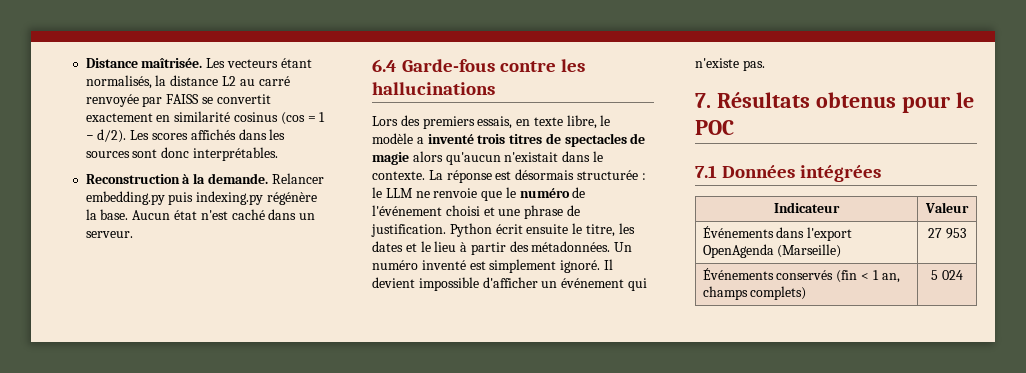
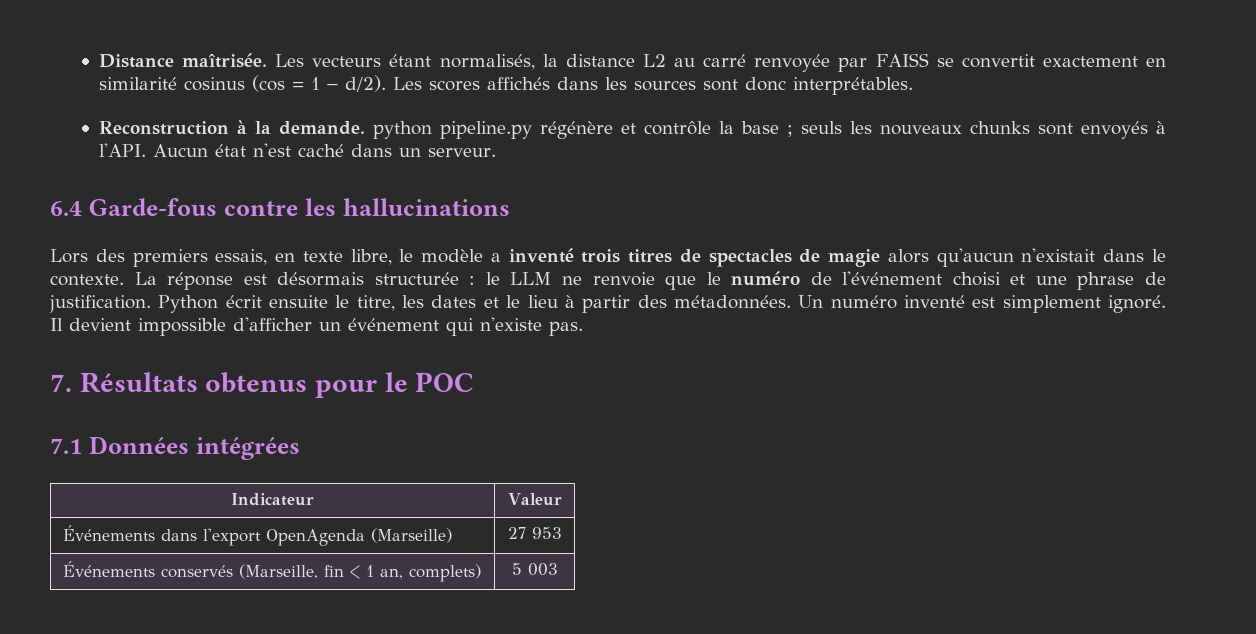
- Reconstruction à la demande. Relancer embedding.py puis indexing.py régénère la base.
+ Reconstruction à la demande. python pipeline.py régénère et contrôle la base ; seuls les nouveaux chunks sont envoyés à l'API.
- Événements conservés (fin < 1 an, champs complets) | 5 024
+ Événements conservés (Marseille, fin < 1 an, complets) | 5 003

